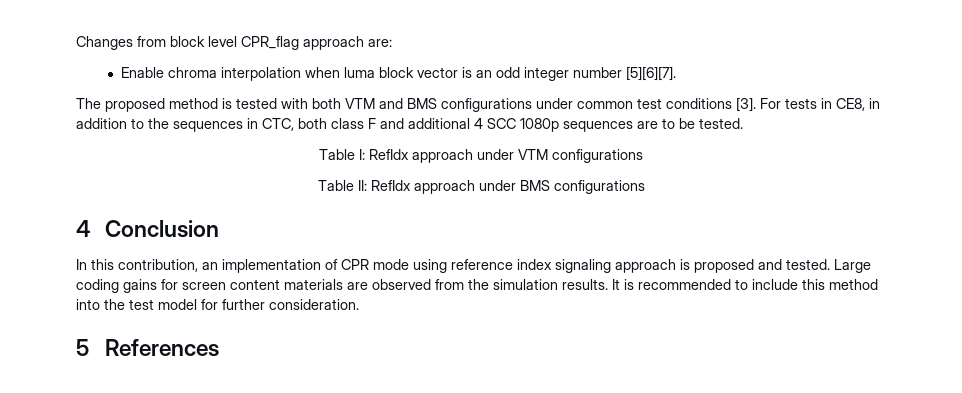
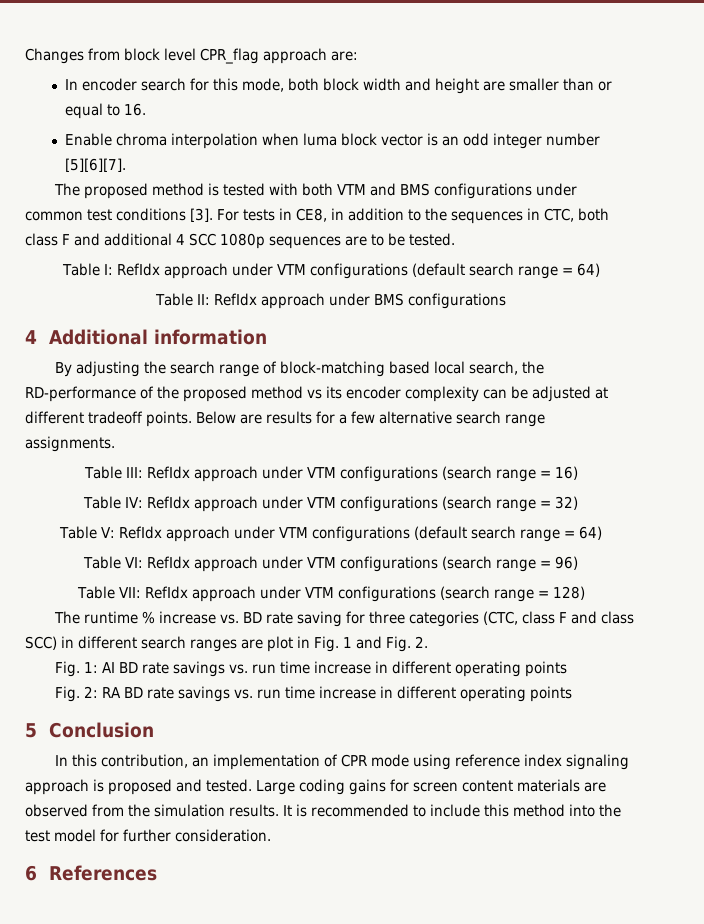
+ In encoder search for this mode, both block width and height are smaller than or equal to 16.
- Table I: RefIdx approach under VTM configurations
+ Table I: RefIdx approach under VTM configurations (default search range = 64)
- 4 Conclusion
+ 4 Additional information
+ By adjusting the search range of block-matching based local search, the RD-performance of the proposed method vs its encoder complexity can be adjusted at different tradeoff points. Below are results for a few alternative search range assignments.
+ Table III: RefIdx approach under VTM configurations (search range = 16)
+ Table IV: RefIdx approach under VTM configurations (search range = 32)
+ Table V: RefIdx approach under VTM configurations (default search range = 64)
+ Table VI: RefIdx approach under VTM configurations (search range = 96)
+ Table VII: RefIdx approach under VTM configurations (search range = 128)
+ The runtime % increase vs. BD rate saving for three categories (CTC, class F and class SCC) in different search ranges are plot in Fig. 1 and Fig. 2.
+ Fig. 1: AI BD rate savings vs. run time increase in different operating points
+ Fig. 2: RA BD rate savings vs. run time increase in different operating points
+ 5 Conclusion
- 5 References
+ 6 References

